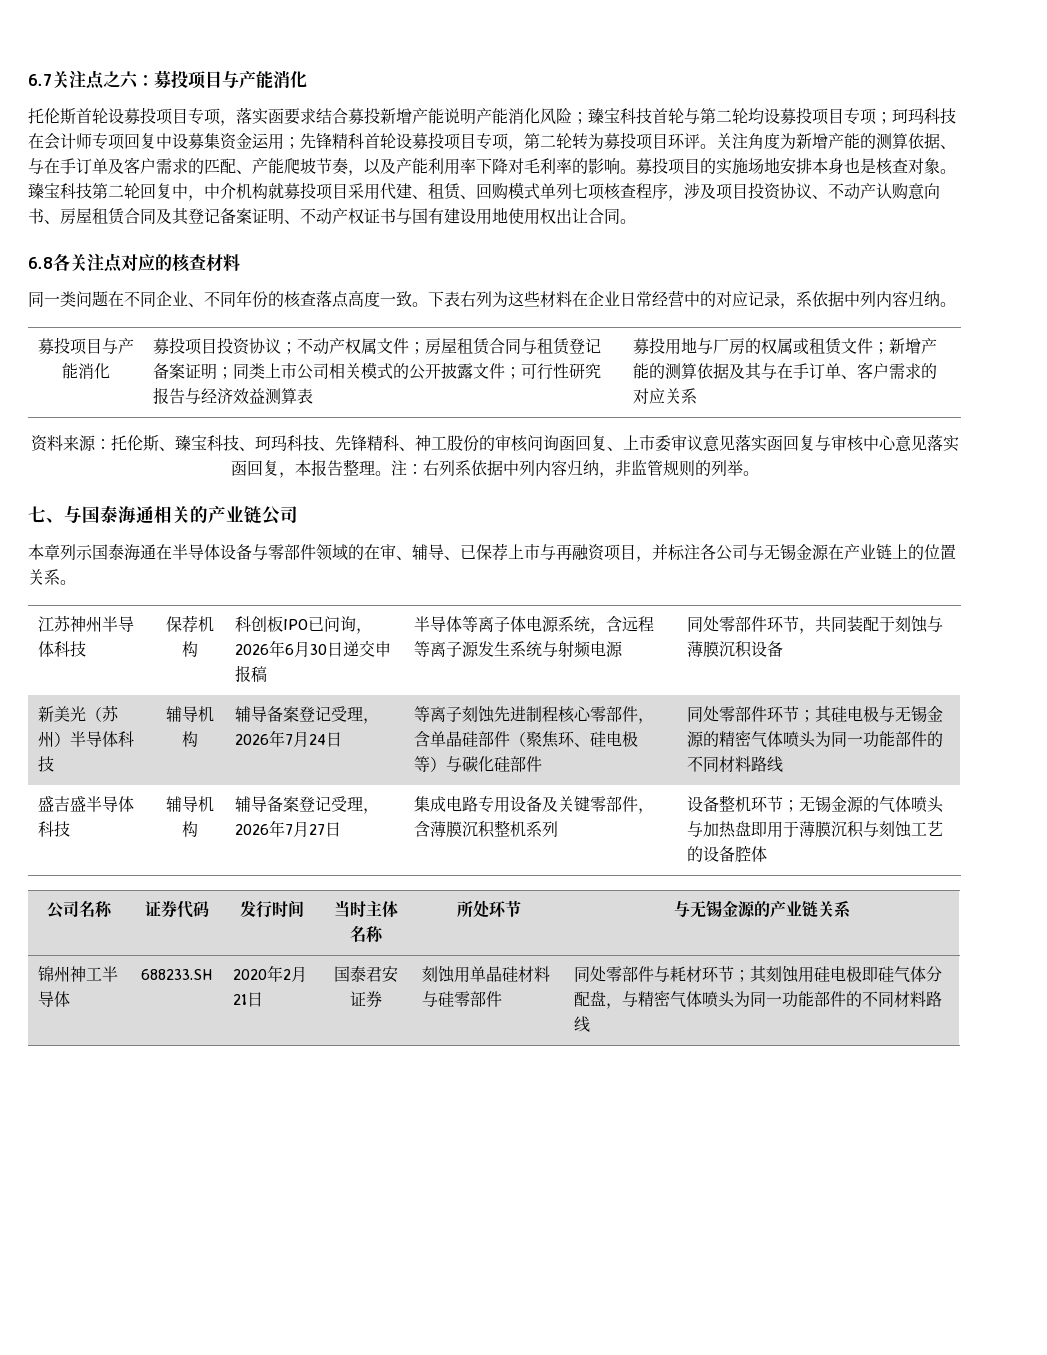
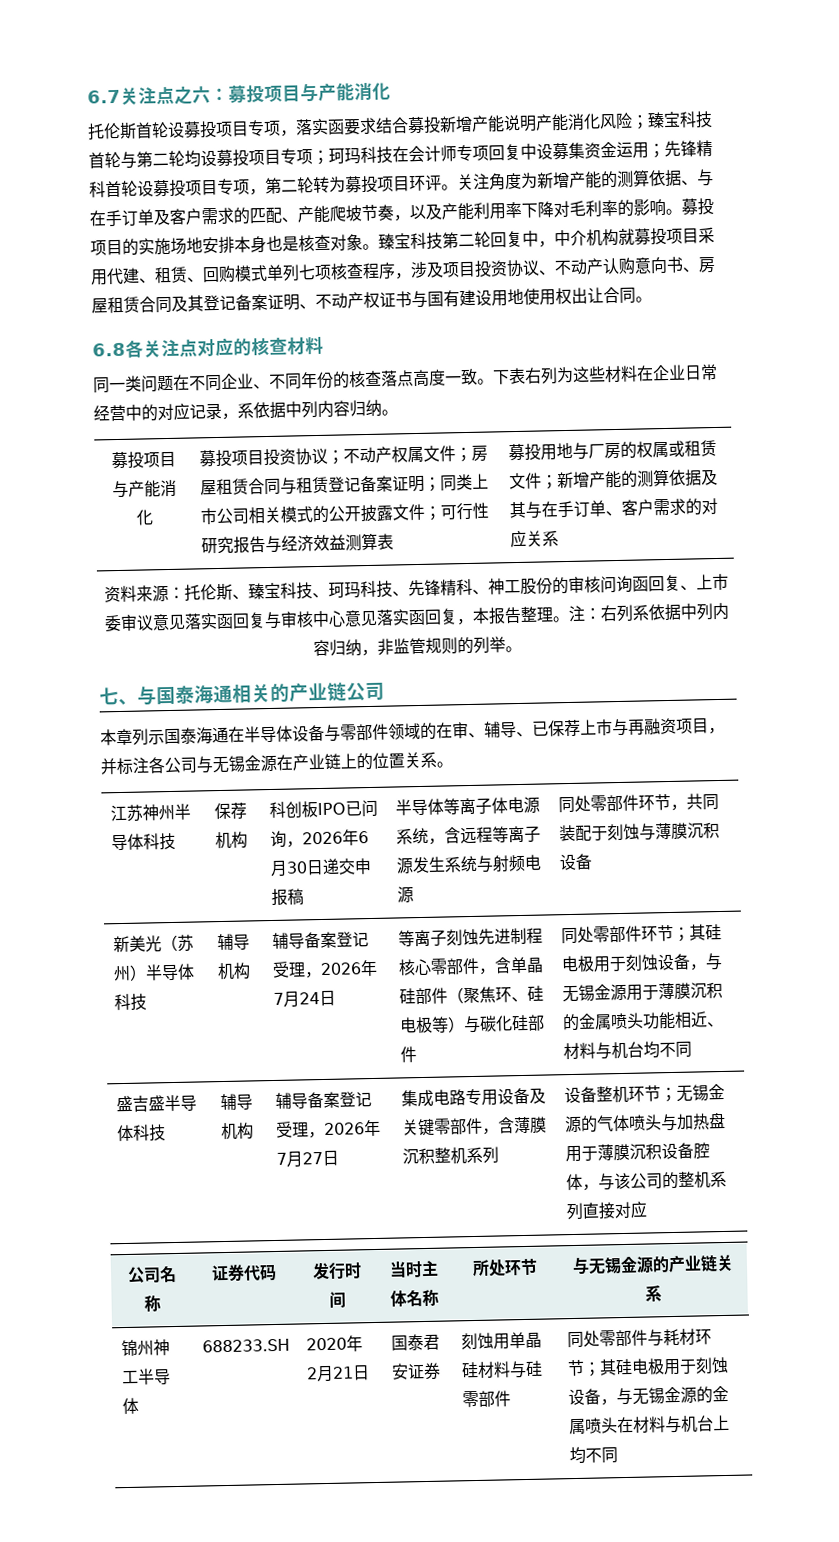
- 同处零部件环节；其硅电极与无锡金源的精密气体喷头为同一功能部件的不同材料路线
+ 同处零部件环节；其硅电极用于刻蚀设备，与无锡金源用于薄膜沉积的金属喷头功能相近、材料与机台均不同
- 设备整机环节；无锡金源的气体喷头与加热盘即用于薄膜沉积与刻蚀工艺的设备腔体
+ 设备整机环节；无锡金源的气体喷头与加热盘用于薄膜沉积设备腔体，与该公司的整机系列直接对应
- 同处零部件与耗材环节；其刻蚀用硅电极即硅气体分配盘，与精密气体喷头为同一功能部件的不同材料路线
+ 同处零部件与耗材环节；其硅电极用于刻蚀设备，与无锡金源的金属喷头在材料与机台上均不同

